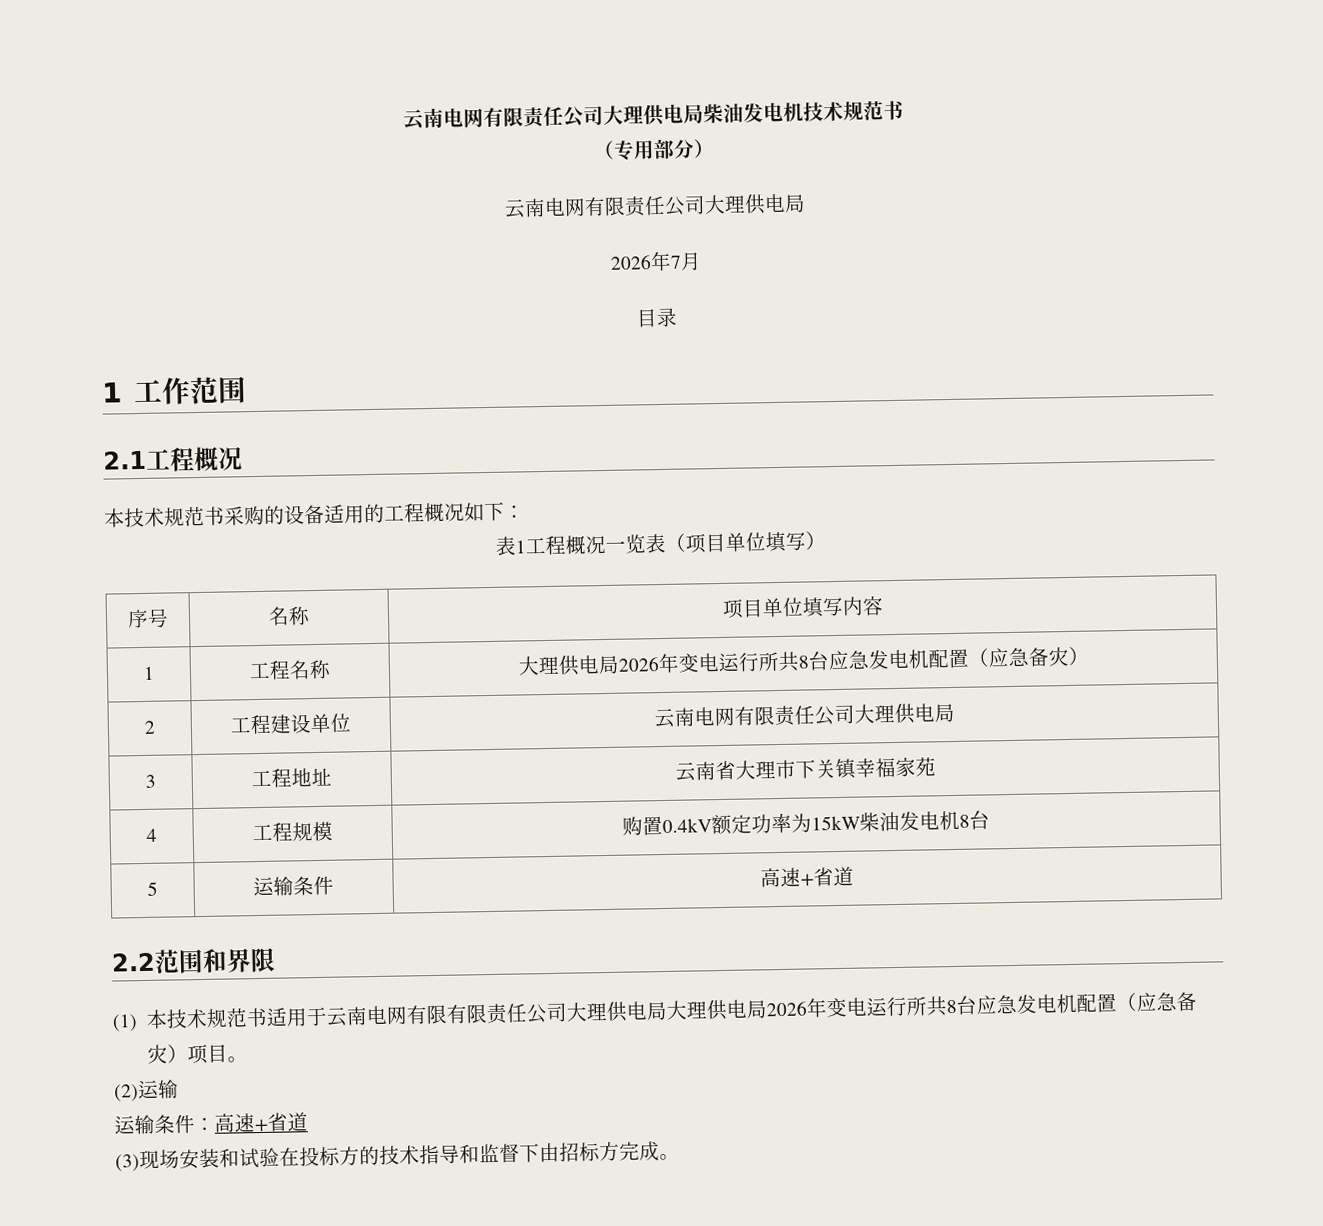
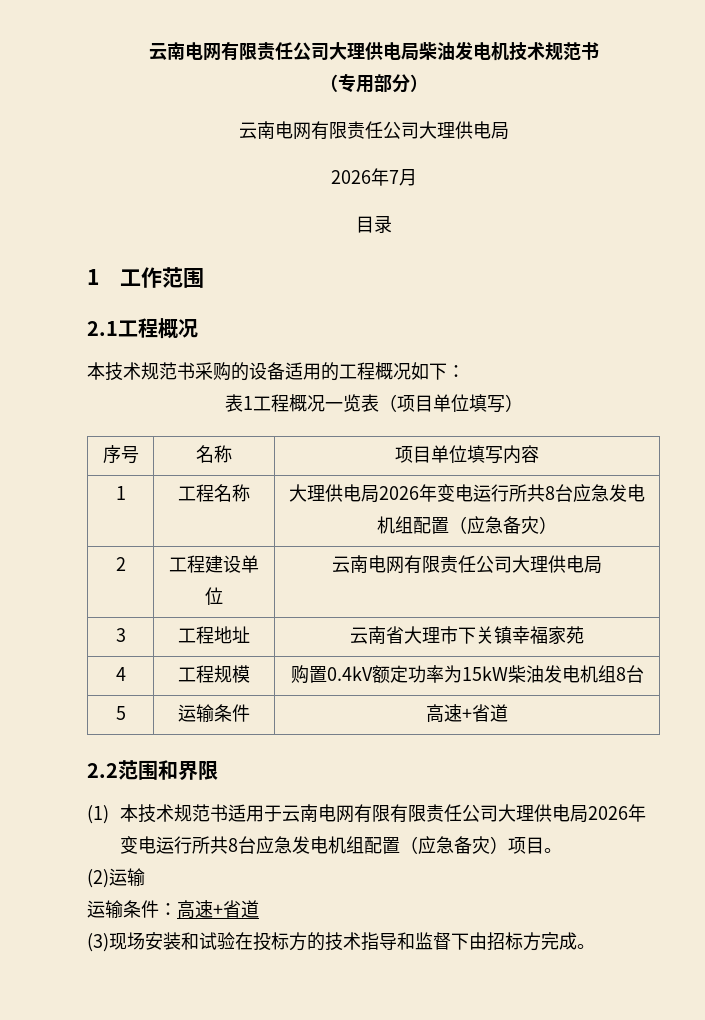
- 1 | 工程名称 | 大理供电局2026年变电运行所共8台应急发电机配置（应急备灾）
+ 1 | 工程名称 | 大理供电局2026年变电运行所共8台应急发电机组配置（应急备灾）
- 4 | 工程规模 | 购置0.4kV额定功率为15kW柴油发电机8台
+ 4 | 工程规模 | 购置0.4kV额定功率为15kW柴油发电机组8台
- (1)本技术规范书适用于云南电网有限有限责任公司大理供电局大理供电局2026年变电运行所共8台应急发电机配置（应急备灾）项目。
+ (1)本技术规范书适用于云南电网有限有限责任公司大理供电局2026年变电运行所共8台应急发电机组配置（应急备灾）项目。

